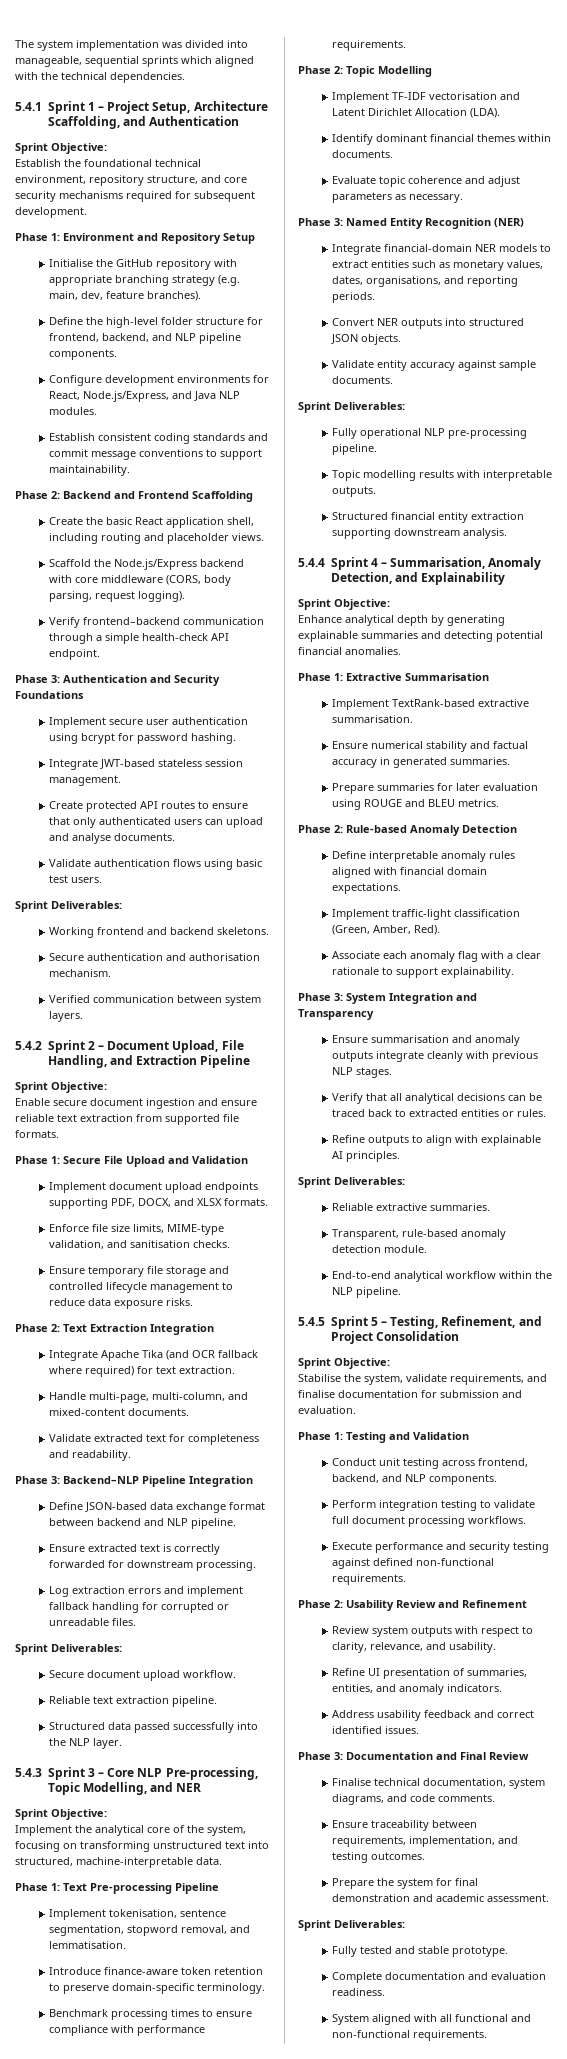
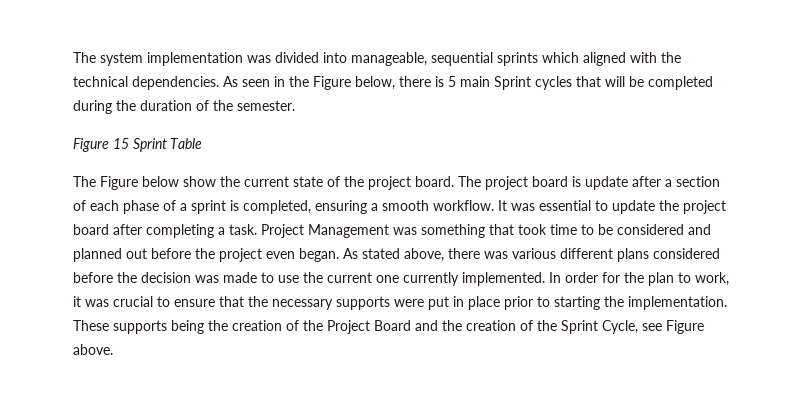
- The system implementation was divided into manageable, sequential sprints which aligned with the technical dependencies.
- 5.4.1 Sprint 1 – Project Setup, Architecture Scaffolding, and Authentication
- Sprint Objective:
- Establish the foundational technical environment, repository structure, and core security mechanisms required for subsequent development.
- Phase 1: Environment and Repository Setup
- Initialise the GitHub repository with appropriate branching strategy (e.g. main, dev, feature branches).
- Define the high-level folder structure for frontend, backend, and NLP pipeline components.
- Configure development environments for React, Node.js/Express, and Java NLP modules.
- Establish consistent coding standards and commit message conventions to support maintainability.
- Phase 2: Backend and Frontend Scaffolding
- Create the basic React application shell, including routing and placeholder views.
- Scaffold the Node.js/Express backend with core middleware (CORS, body parsing, request logging).
- Verify frontend–backend communication through a simple health-check API endpoint.
- Phase 3: Authentication and Security Foundations
- Implement secure user authentication using bcrypt for password hashing.
- Integrate JWT-based stateless session management.
- Create protected API routes to ensure that only authenticated users can upload and analyse documents.
- Validate authentication flows using basic test users.
- Sprint Deliverables:
- Working frontend and backend skeletons.
- Secure authentication and authorisation mechanism.
- Verified communication between system layers.
- 5.4.2 Sprint 2 – Document Upload, File Handling, and Extraction Pipeline
- Sprint Objective:
- Enable secure document ingestion and ensure reliable text extraction from supported file formats.
- Phase 1: Secure File Upload and Validation
- Implement document upload endpoints supporting PDF, DOCX, and XLSX formats.
- Enforce file size limits, MIME-type validation, and sanitisation checks.
- Ensure temporary file storage and controlled lifecycle management to reduce data exposure risks.
- Phase 2: Text Extraction Integration
- Integrate Apache Tika (and OCR fallback where required) for text extraction.
- Handle multi-page, multi-column, and mixed-content documents.
- Validate extracted text for completeness and readability.
- Phase 3: Backend–NLP Pipeline Integration
- Define JSON-based data exchange format between backend and NLP pipeline.
- Ensure extracted text is correctly forwarded for downstream processing.
- Log extraction errors and implement fallback handling for corrupted or unreadable files.
- Sprint Deliverables:
- Secure document upload workflow.
- Reliable text extraction pipeline.
- Structured data passed successfully into the NLP layer.
- 5.4.3 Sprint 3 – Core NLP Pre-processing, Topic Modelling, and NER
- Sprint Objective:
- Implement the analytical core of the system, focusing on transforming unstructured text into structured, machine-interpretable data.
- Phase 1: Text Pre-processing Pipeline
- Implement tokenisation, sentence segmentation, stopword removal, and lemmatisation.
- Introduce finance-aware token retention to preserve domain-specific terminology.
- Benchmark processing times to ensure compliance with performance requirements.
- Phase 2: Topic Modelling
- Implement TF-IDF vectorisation and Latent Dirichlet Allocation (LDA).
- Identify dominant financial themes within documents.
- Evaluate topic coherence and adjust parameters as necessary.
- Phase 3: Named Entity Recognition (NER)
- Integrate financial-domain NER models to extract entities such as monetary values, dates, organisations, and reporting periods.
- Convert NER outputs into structured JSON objects.
- Validate entity accuracy against sample documents.
- Sprint Deliverables:
- Fully operational NLP pre-processing pipeline.
- Topic modelling results with interpretable outputs.
- Structured financial entity extraction supporting downstream analysis.
- 5.4.4 Sprint 4 – Summarisation, Anomaly Detection, and Explainability
- Sprint Objective:
- Enhance analytical depth by generating explainable summaries and detecting potential financial anomalies.
- Phase 1: Extractive Summarisation
- Implement TextRank-based extractive summarisation.
- Ensure numerical stability and factual accuracy in generated summaries.
- Prepare summaries for later evaluation using ROUGE and BLEU metrics.
- Phase 2: Rule-based Anomaly Detection
- Define interpretable anomaly rules aligned with financial domain expectations.
- Implement traffic-light classification (Green, Amber, Red).
- Associate each anomaly flag with a clear rationale to support explainability.
- Phase 3: System Integration and Transparency
- Ensure summarisation and anomaly outputs integrate cleanly with previous NLP stages.
- Verify that all analytical decisions can be traced back to extracted entities or rules.
- Refine outputs to align with explainable AI principles.
- Sprint Deliverables:
- Reliable extractive summaries.
- Transparent, rule-based anomaly detection module.
- End-to-end analytical workflow within the NLP pipeline.
- 5.4.5 Sprint 5 – Testing, Refinement, and Project Consolidation
- Sprint Objective:
- Stabilise the system, validate requirements, and finalise documentation for submission and evaluation.
- Phase 1: Testing and Validation
- Conduct unit testing across frontend, backend, and NLP components.
- Perform integration testing to validate full document processing workflows.
- Execute performance and security testing against defined non-functional requirements.
- Phase 2: Usability Review and Refinement
- Review system outputs with respect to clarity, relevance, and usability.
- Refine UI presentation of summaries, entities, and anomaly indicators.
- Address usability feedback and correct identified issues.
- Phase 3: Documentation and Final Review
- Finalise technical documentation, system diagrams, and code comments.
- Ensure traceability between requirements, implementation, and testing outcomes.
- Prepare the system for final demonstration and academic assessment.
- Sprint Deliverables:
- Fully tested and stable prototype.
- Complete documentation and evaluation readiness.
- System aligned with all functional and non-functional requirements.
+ The system implementation was divided into manageable, sequential sprints which aligned with the technical dependencies. As seen in the Figure below, there is 5 main Sprint cycles that will be completed during the duration of the semester.
+ Figure 15 Sprint Table
+ The Figure below show the current state of the project board. The project board is update after a section of each phase of a sprint is completed, ensuring a smooth workflow. It was essential to update the project board after completing a task. Project Management was something that took time to be considered and planned out before the project even began. As stated above, there was various different plans considered before the decision was made to use the current one currently implemented. In order for the plan to work, it was crucial to ensure that the necessary supports were put in place prior to starting the implementation. These supports being the creation of the Project Board and the creation of the Sprint Cycle, see Figure above.

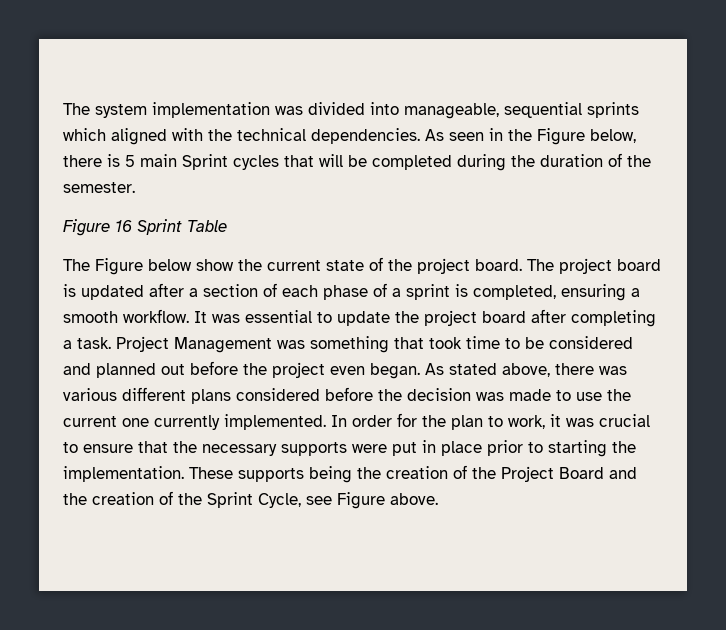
- Figure 15 Sprint Table
+ Figure 16 Sprint Table
- The project board is update after a section of each phase of a sprint is completed, ensuring a smooth workflow.
+ The project board is updated after a section of each phase of a sprint is completed, ensuring a smooth workflow.

